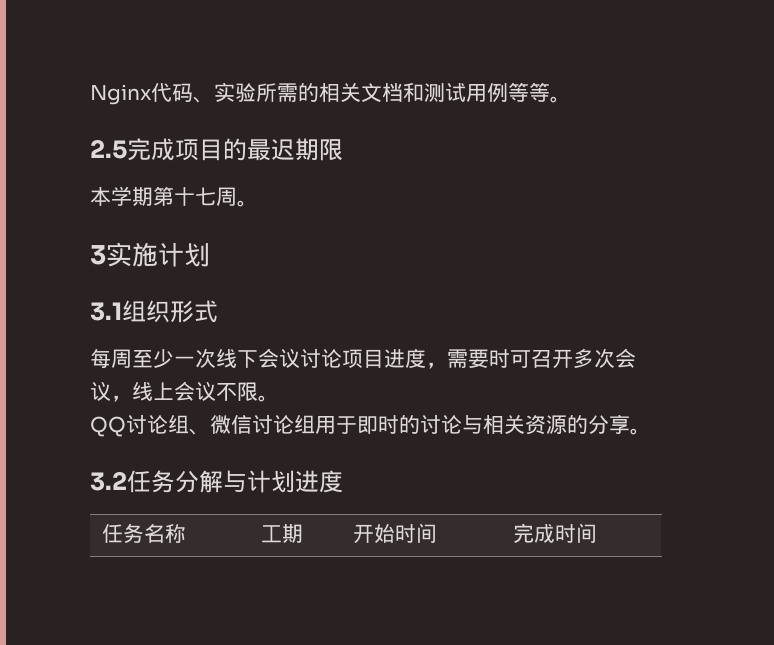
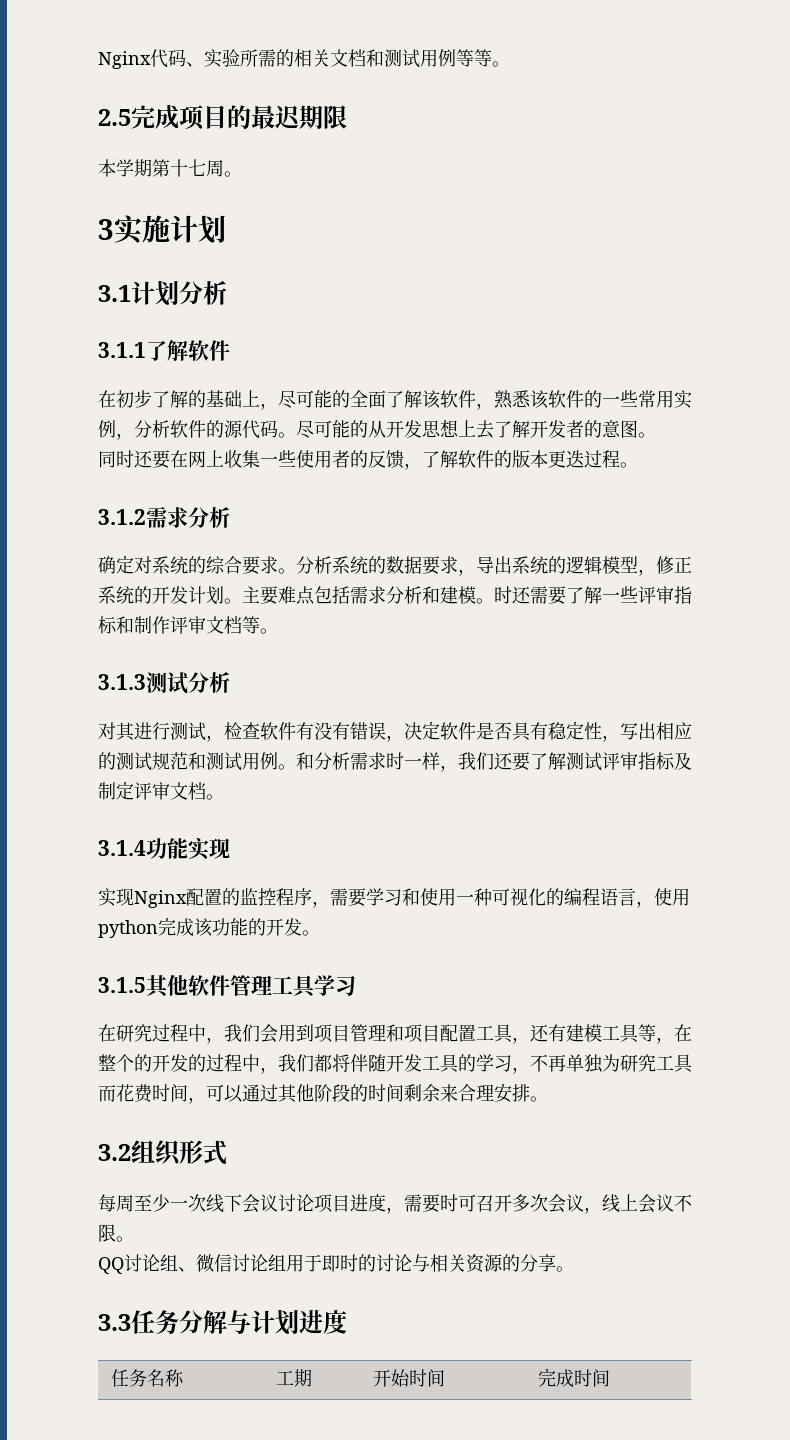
- 3.1组织形式
+ 3.1计划分析
+ 3.1.1了解软件
+ 在初步了解的基础上，尽可能的全面了解该软件，熟悉该软件的一些常用实例，分析软件的源代码。尽可能的从开发思想上去了解开发者的意图。
+ 同时还要在网上收集一些使用者的反馈，了解软件的版本更迭过程。
+ 3.1.2需求分析
+ 确定对系统的综合要求。分析系统的数据要求，导出系统的逻辑模型，修正系统的开发计划。主要难点包括需求分析和建模。时还需要了解一些评审指标和制作评审文档等。
+ 3.1.3测试分析
+ 对其进行测试，检查软件有没有错误，决定软件是否具有稳定性，写出相应的测试规范和测试用例。和分析需求时一样，我们还要了解测试评审指标及制定评审文档。
+ 3.1.4功能实现
+ 实现Nginx配置的监控程序，需要学习和使用一种可视化的编程语言，使用python完成该功能的开发。
+ 3.1.5其他软件管理工具学习
+ 在研究过程中，我们会用到项目管理和项目配置工具，还有建模工具等，在整个的开发的过程中，我们都将伴随开发工具的学习，不再单独为研究工具而花费时间，可以通过其他阶段的时间剩余来合理安排。
+ 3.2组织形式
- 3.2任务分解与计划进度
+ 3.3任务分解与计划进度

